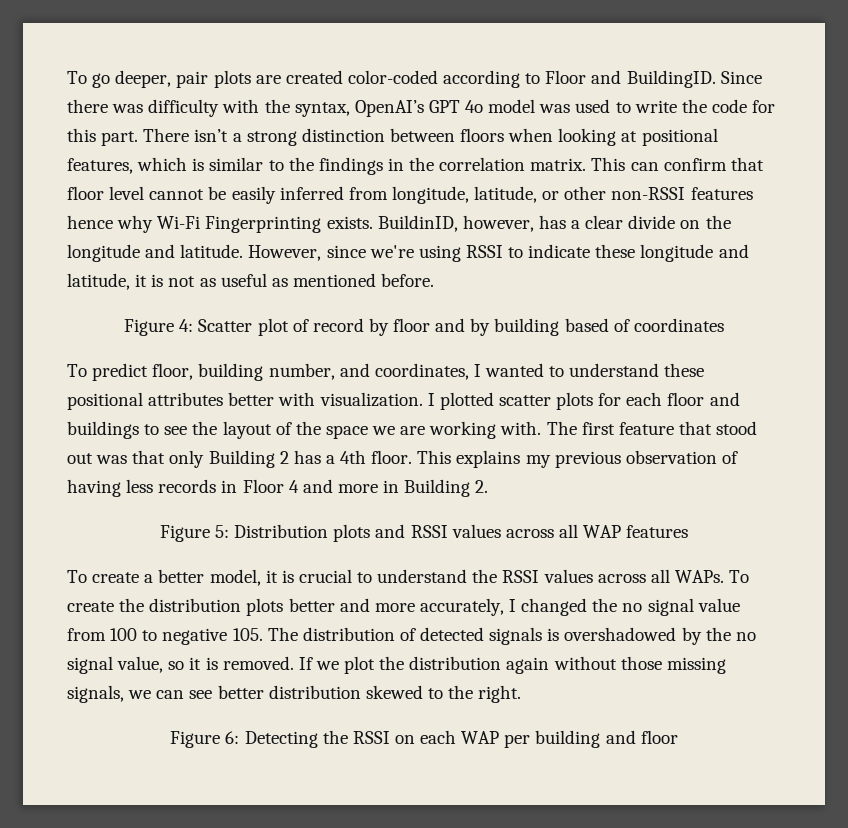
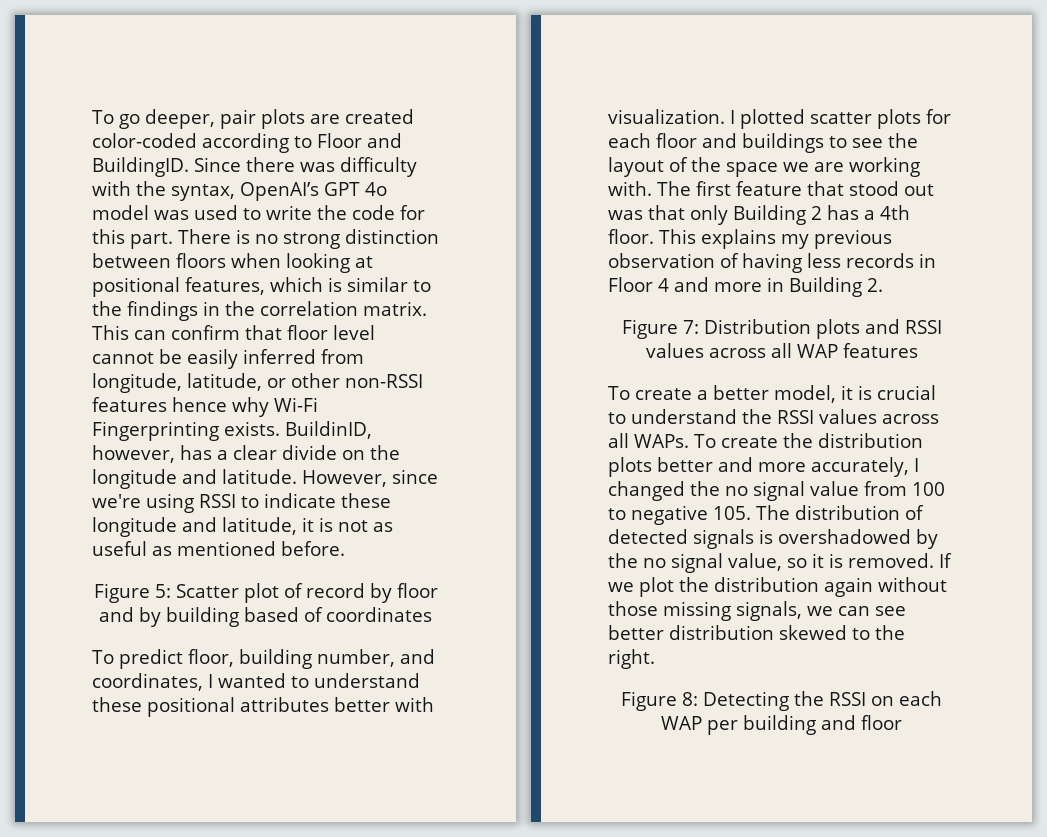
- There isn’t a strong distinction between floors when looking at positional features, which is similar to the findings in the correlation matrix.
+ There is no strong distinction between floors when looking at positional features, which is similar to the findings in the correlation matrix.
- Figure 4: Scatter plot of record by floor and by building based of coordinates
+ Figure 5: Scatter plot of record by floor and by building based of coordinates
- Figure 5: Distribution plots and RSSI values across all WAP features
+ Figure 7: Distribution plots and RSSI values across all WAP features
- Figure 6: Detecting the RSSI on each WAP per building and floor
+ Figure 8: Detecting the RSSI on each WAP per building and floor

